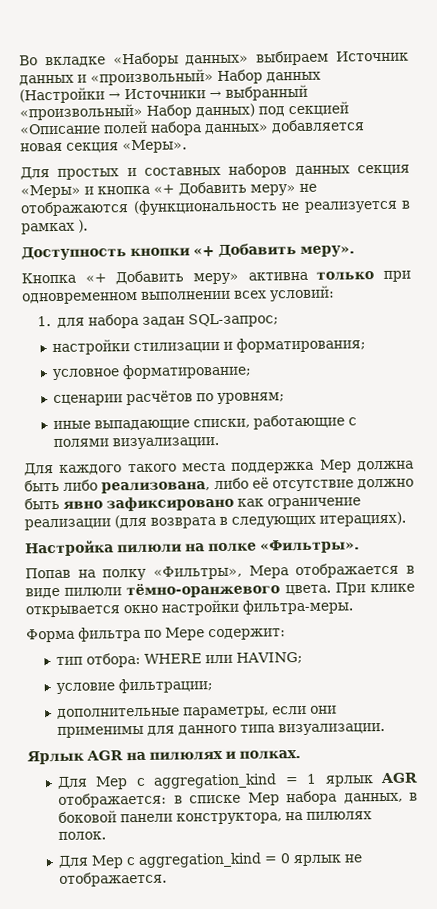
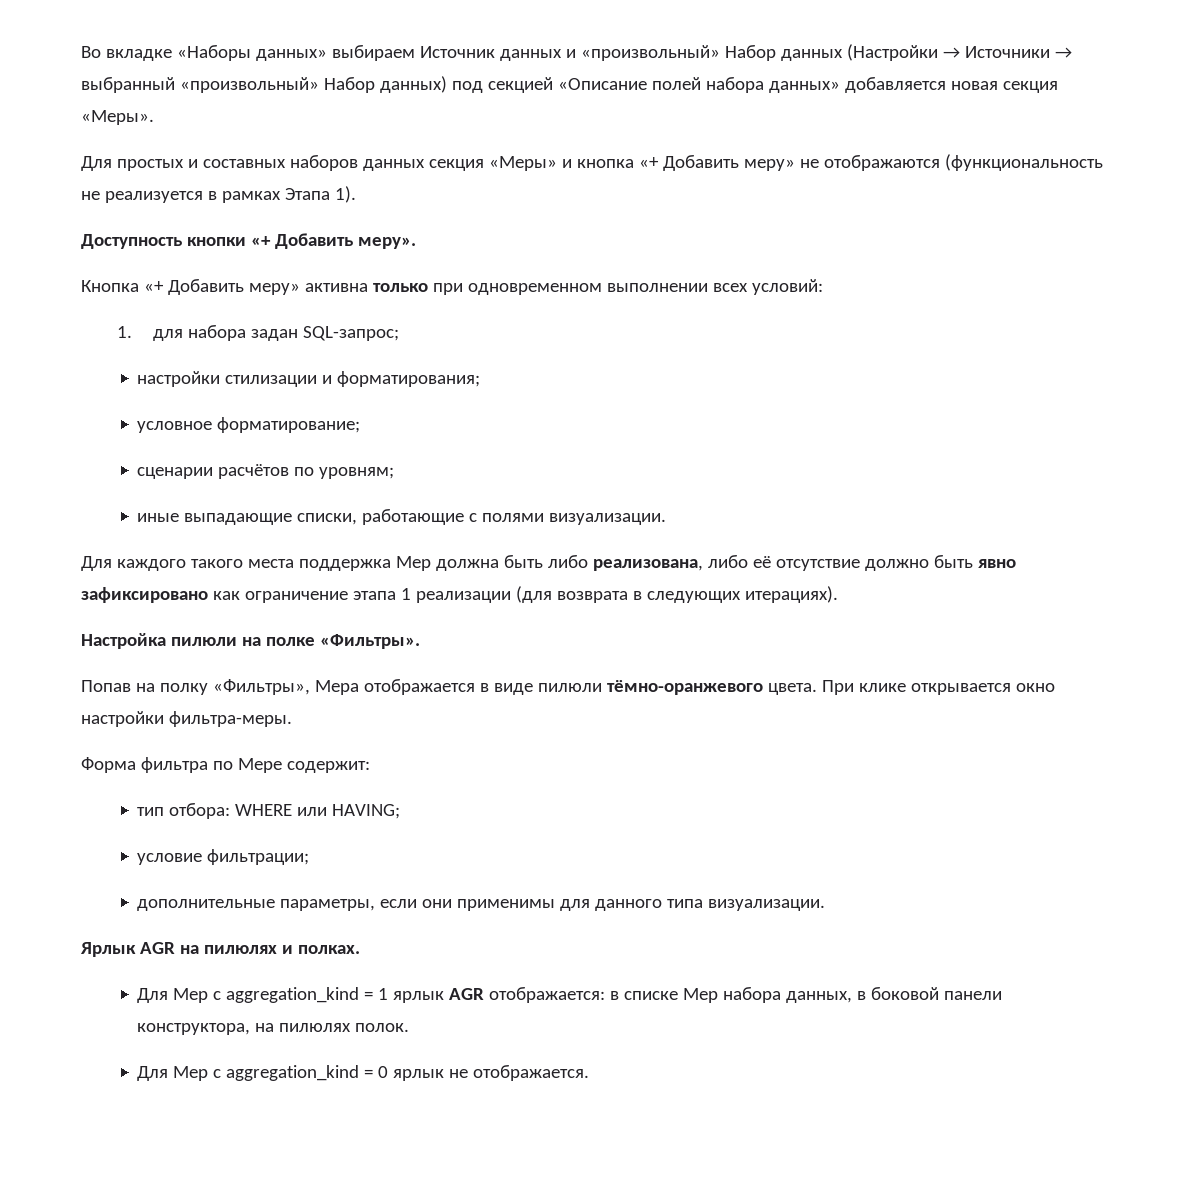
- Для простых и составных наборов данных секция «Меры» и кнопка «+ Добавить меру» не отображаются (функциональность не реализуется в рамках ).
+ Для простых и составных наборов данных секция «Меры» и кнопка «+ Добавить меру» не отображаются (функциональность не реализуется в рамках Этапа 1).
- Для каждого такого места поддержка Мер должна быть либо реализована, либо её отсутствие должно быть явно зафиксировано как ограничение реализации (для возврата в следующих итерациях).
+ Для каждого такого места поддержка Мер должна быть либо реализована, либо её отсутствие должно быть явно зафиксировано как ограничение этапа 1 реализации (для возврата в следующих итерациях).

